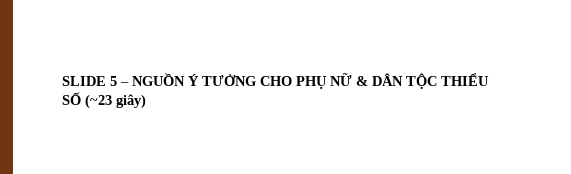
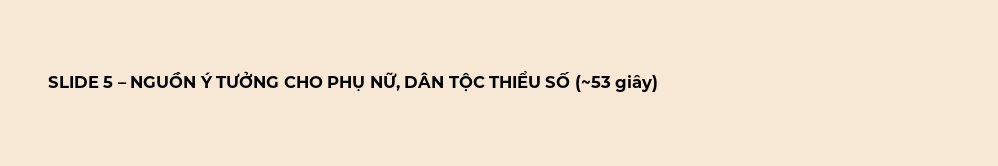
- SLIDE 5 – NGUỒN Ý TƯỞNG CHO PHỤ NỮ & DÂN TỘC THIỂU SỐ (~23 giây)
+ SLIDE 5 – NGUỒN Ý TƯỞNG CHO PHỤ NỮ, DÂN TỘC THIỂU SỐ (~53 giây)

